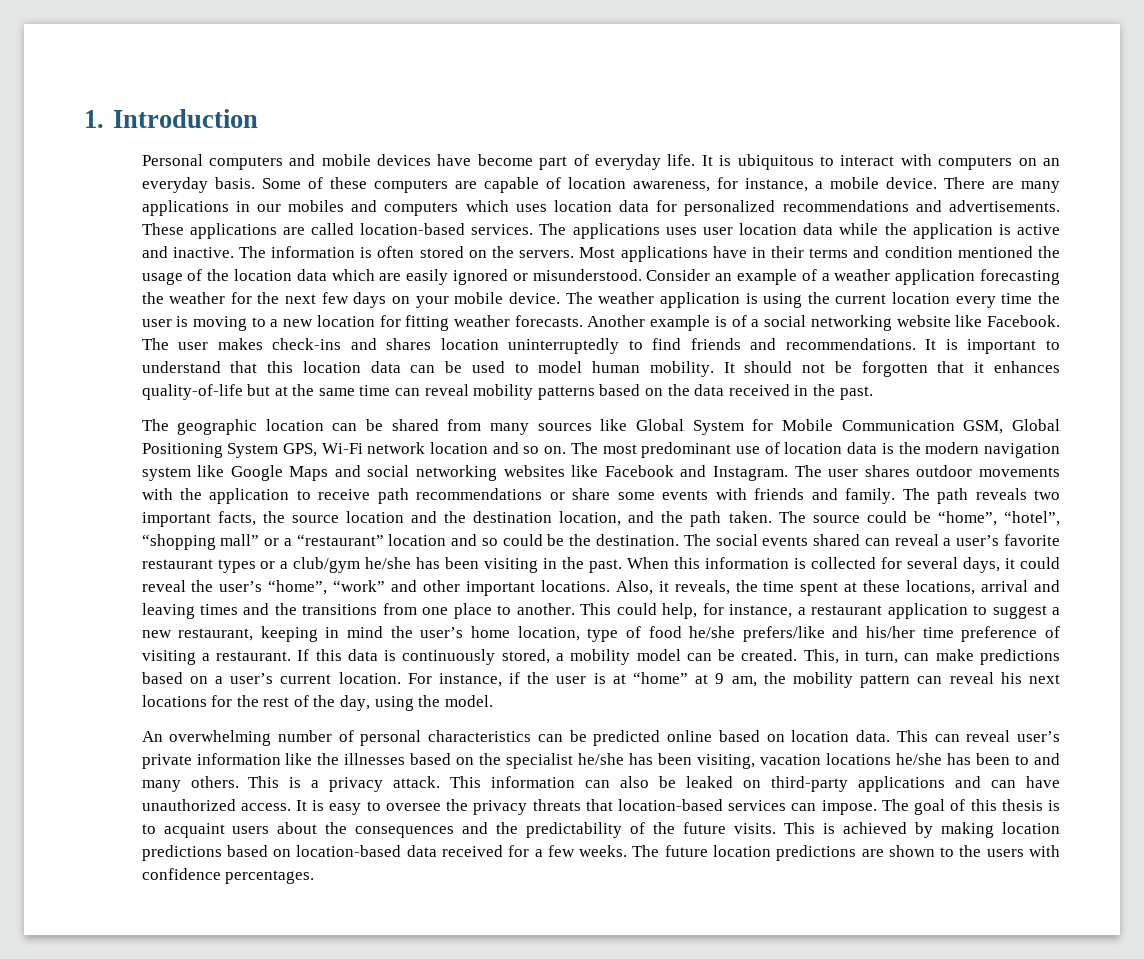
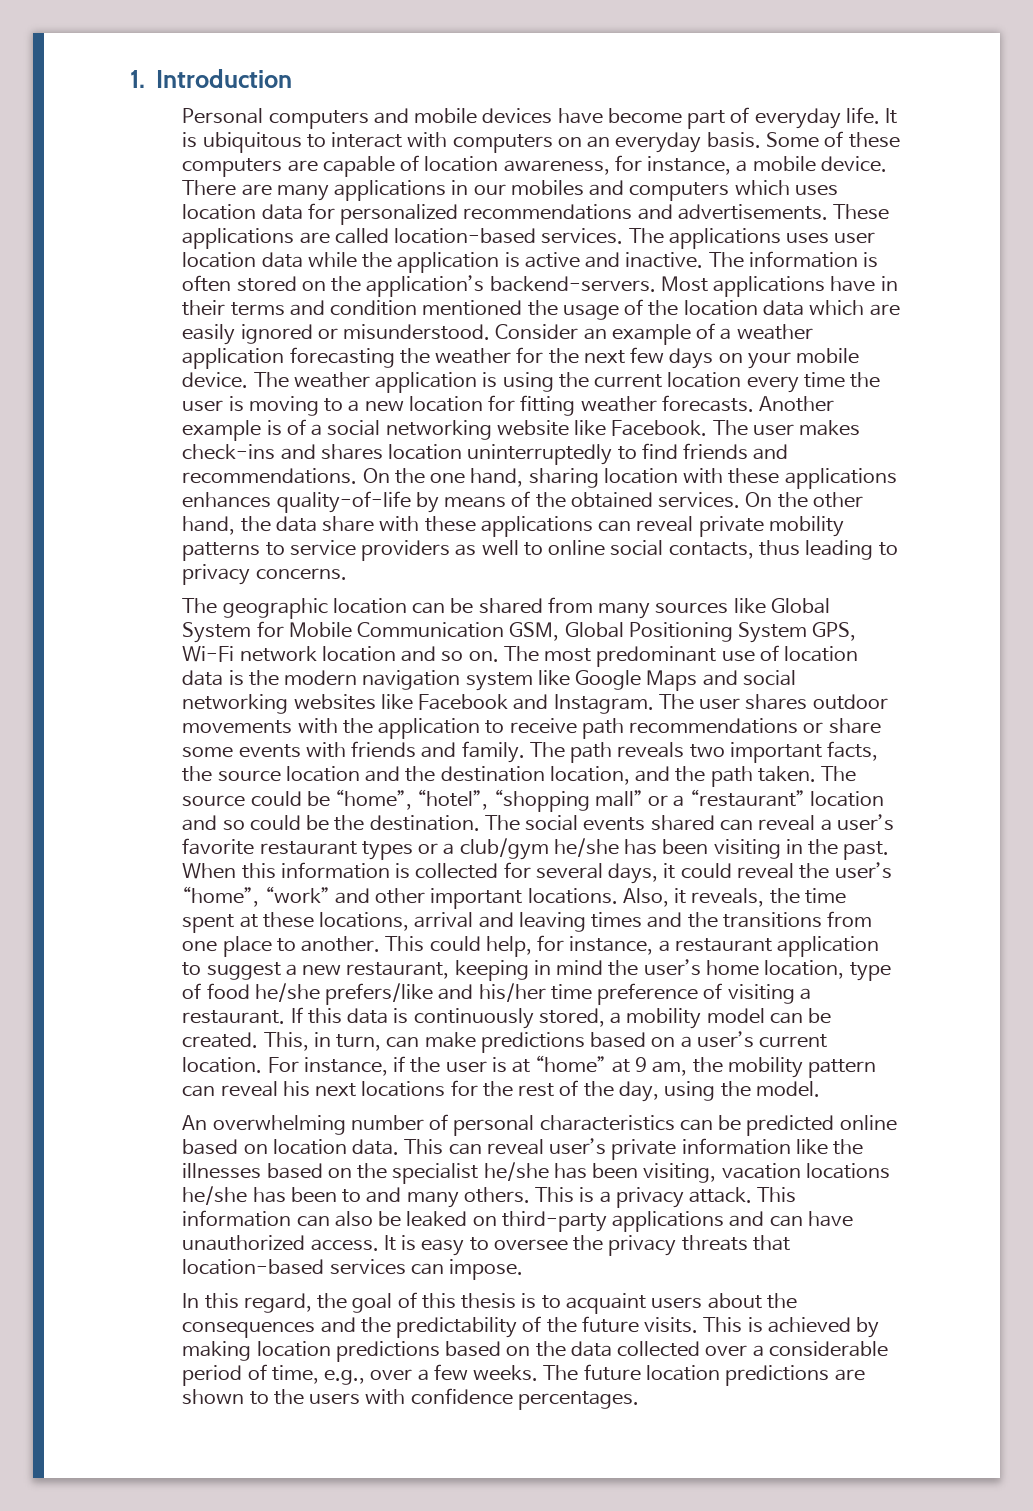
- The information is often stored on the servers.
+ The information is often stored on the application’s backend-servers.
- It is important to understand that this location data can be used to model human mobility. It should not be forgotten that it enhances quality-of-life but at the same time can reveal mobility patterns based on the data received in the past.
+ On the one hand, sharing location with these applications enhances quality-of-life by means of the obtained services. On the other hand, the data share with these applications can reveal private mobility patterns to service providers as well to online social contacts, thus leading to privacy concerns.
- It is easy to oversee the privacy threats that location-based services can impose. The goal of this thesis is to acquaint users about the consequences and the predictability of the future visits.
+ It is easy to oversee the privacy threats that location-based services can impose.
+ In this regard, the goal of this thesis is to acquaint users about the consequences and the predictability of the future visits.
- This is achieved by making location predictions based on location-based data received for a few weeks.
+ This is achieved by making location predictions based on the data collected over a considerable period of time, e.g., over a few weeks.

